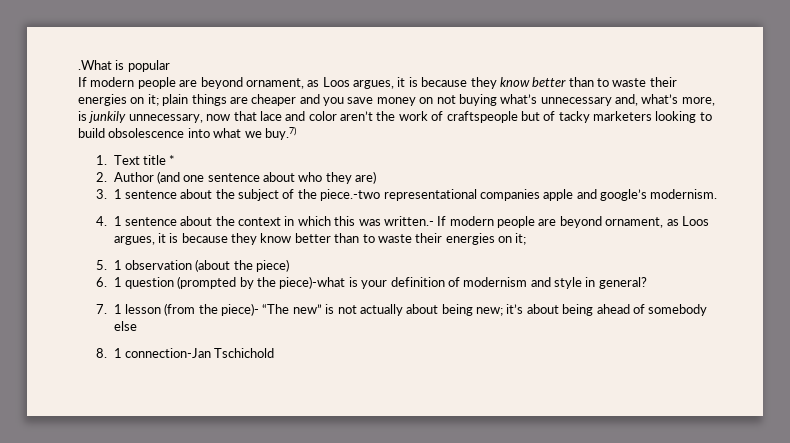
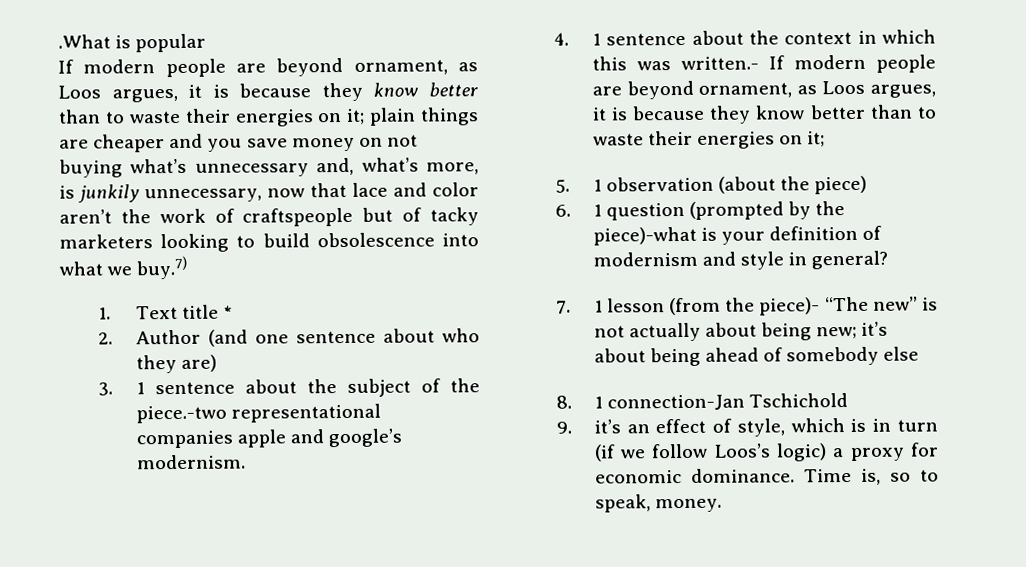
+ 9. it’s an effect of style, which is in turn (if we follow Loos’s logic) a proxy for economic dominance. Time is, so to speak, money.

